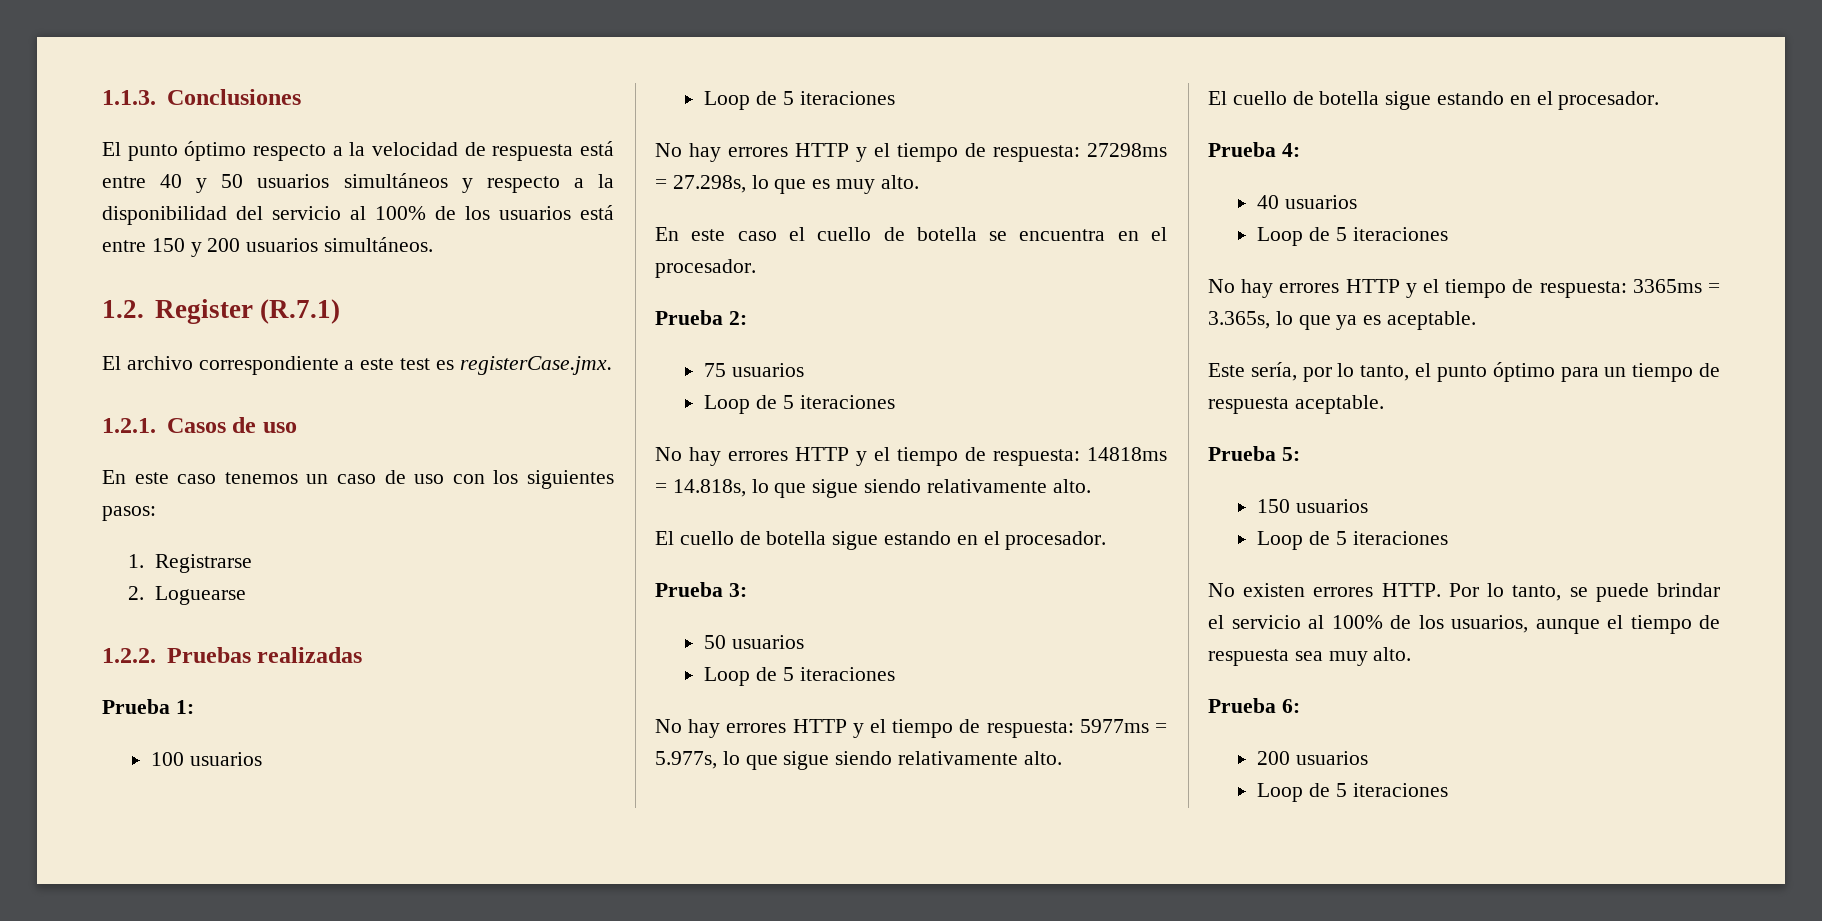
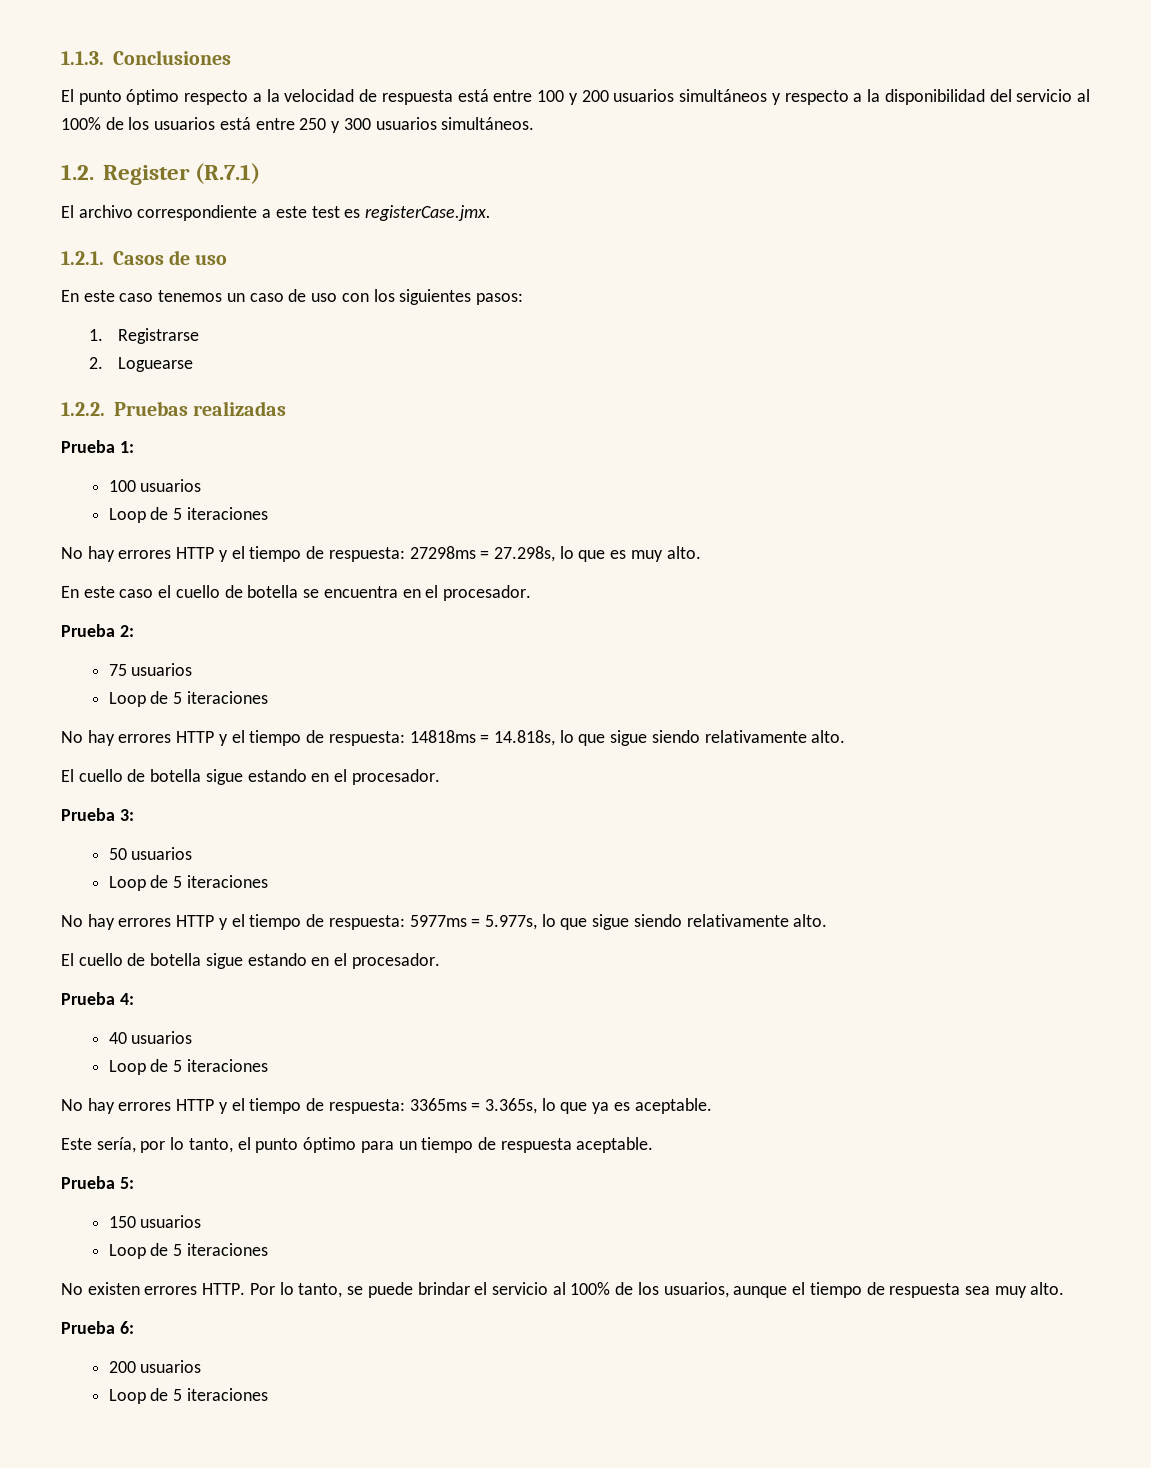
- El punto óptimo respecto a la velocidad de respuesta está entre 40 y 50 usuarios simultáneos y respecto a la disponibilidad del servicio al 100% de los usuarios está entre 150 y 200 usuarios simultáneos.
+ El punto óptimo respecto a la velocidad de respuesta está entre 100 y 200 usuarios simultáneos y respecto a la disponibilidad del servicio al 100% de los usuarios está entre 250 y 300 usuarios simultáneos.

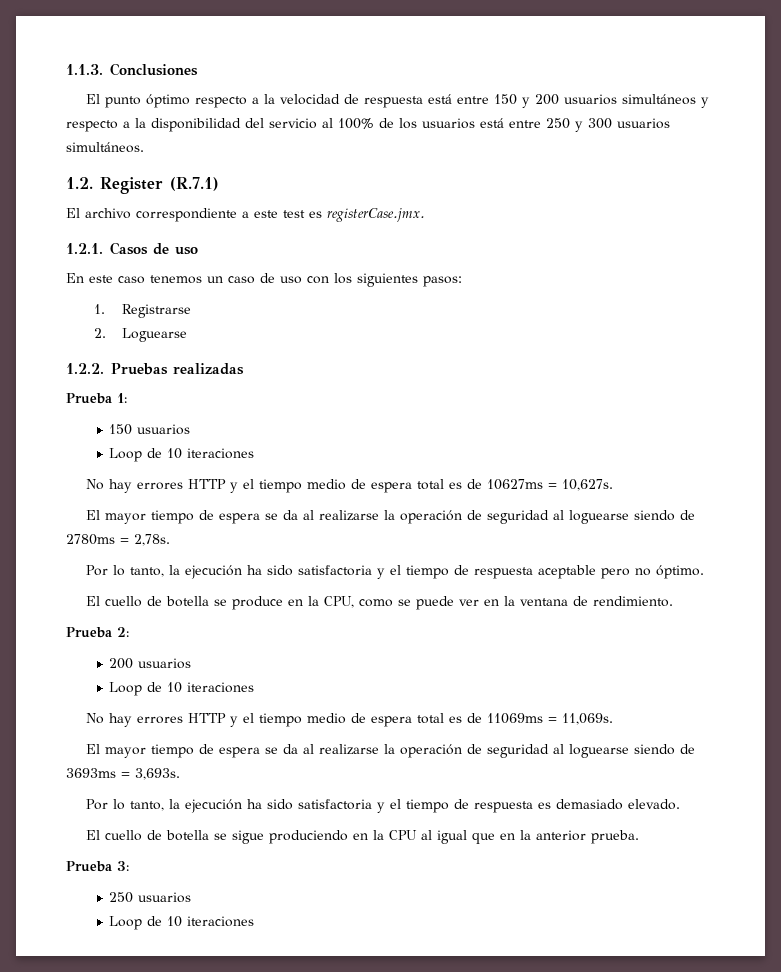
- El punto óptimo respecto a la velocidad de respuesta está entre 100 y 200 usuarios simultáneos y respecto a la disponibilidad del servicio al 100% de los usuarios está entre 250 y 300 usuarios simultáneos.
+ El punto óptimo respecto a la velocidad de respuesta está entre 150 y 200 usuarios simultáneos y respecto a la disponibilidad del servicio al 100% de los usuarios está entre 250 y 300 usuarios simultáneos.
- 100 usuarios
- Loop de 5 iteraciones
- No hay errores HTTP y el tiempo de respuesta: 27298ms = 27.298s, lo que es muy alto.
- En este caso el cuello de botella se encuentra en el procesador.
+ 150 usuarios
+ Loop de 10 iteraciones
+ No hay errores HTTP y el tiempo medio de espera total es de 10627ms = 10,627s.
+ El mayor tiempo de espera se da al realizarse la operación de seguridad al loguearse siendo de 2780ms = 2,78s.
+ Por lo tanto, la ejecución ha sido satisfactoria y el tiempo de respuesta aceptable pero no óptimo.
+ El cuello de botella se produce en la CPU, como se puede ver en la ventana de rendimiento.
  Prueba 2:
- 75 usuarios
- Loop de 5 iteraciones
- No hay errores HTTP y el tiempo de respuesta: 14818ms = 14.818s, lo que sigue siendo relativamente alto.
- El cuello de botella sigue estando en el procesador.
+ 200 usuarios
+ Loop de 10 iteraciones
+ No hay errores HTTP y el tiempo medio de espera total es de 11069ms = 11,069s.
+ El mayor tiempo de espera se da al realizarse la operación de seguridad al loguearse siendo de 3693ms = 3,693s.
+ Por lo tanto, la ejecución ha sido satisfactoria y el tiempo de respuesta es demasiado elevado.
+ El cuello de botella se sigue produciendo en la CPU al igual que en la anterior prueba.
- 50 usuarios
- Loop de 5 iteraciones
- No hay errores HTTP y el tiempo de respuesta: 5977ms = 5.977s, lo que sigue siendo relativamente alto.
- El cuello de botella sigue estando en el procesador.
- Prueba 4:
- 40 usuarios
- Loop de 5 iteraciones
- No hay errores HTTP y el tiempo de respuesta: 3365ms = 3.365s, lo que ya es aceptable.
- Este sería, por lo tanto, el punto óptimo para un tiempo de respuesta aceptable.
- Prueba 5:
- 150 usuarios
- Loop de 5 iteraciones
- No existen errores HTTP. Por lo tanto, se puede brindar el servicio al 100% de los usuarios, aunque el tiempo de respuesta sea muy alto.
- Prueba 6:
- 200 usuarios
- Loop de 5 iteraciones
+ 250 usuarios
+ Loop de 10 iteraciones

